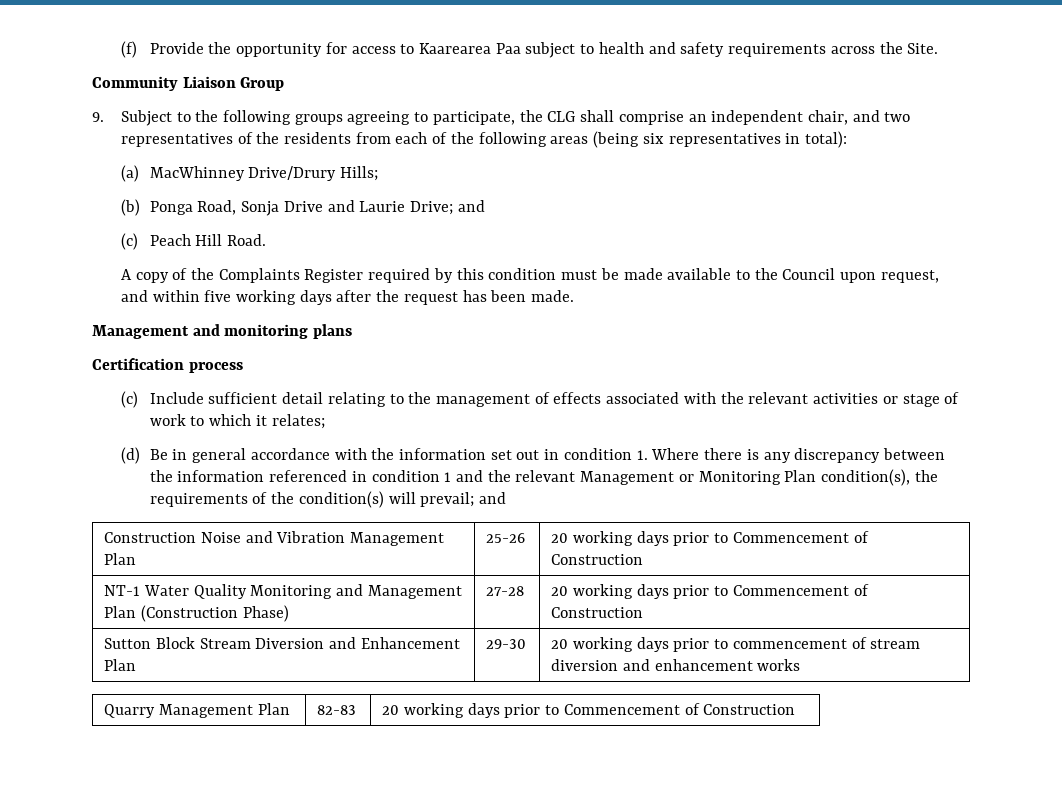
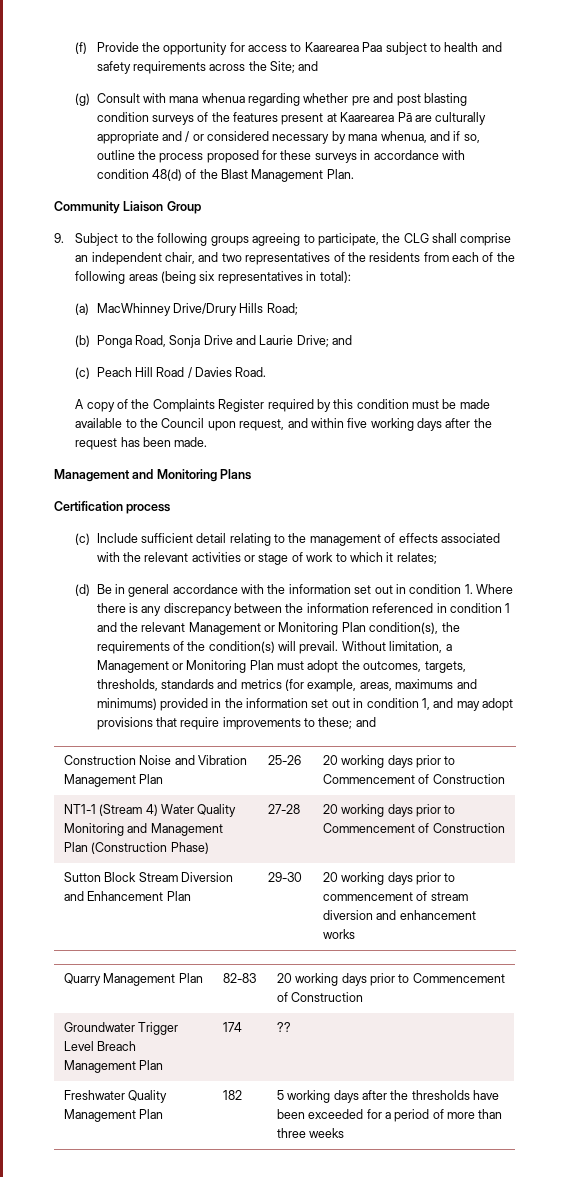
- (f) Provide the opportunity for access to Kaarearea Paa subject to health and safety requirements across the Site.
+ (f) Provide the opportunity for access to Kaarearea Paa subject to health and safety requirements across the Site; and
+ (g) Consult with mana whenua regarding whether pre and post blasting condition surveys of the features present at Kaarearea Pā are culturally appropriate and / or considered necessary by mana whenua, and if so, outline the process proposed for these surveys in accordance with condition 48(d) of the Blast Management Plan.
- (a) MacWhinney Drive/Drury Hills;
+ (a) MacWhinney Drive/Drury Hills Road;
- (c) Peach Hill Road.
+ (c) Peach Hill Road / Davies Road.
- Management and monitoring plans
+ Management and Monitoring Plans
- (d) Be in general accordance with the information set out in condition 1. Where there is any discrepancy between the information referenced in condition 1 and the relevant Management or Monitoring Plan condition(s), the requirements of the condition(s) will prevail; and
+ (d) Be in general accordance with the information set out in condition 1. Where there is any discrepancy between the information referenced in condition 1 and the relevant Management or Monitoring Plan condition(s), the requirements of the condition(s) will prevail. Without limitation, a Management or Monitoring Plan must adopt the outcomes, targets, thresholds, standards and metrics (for example, areas, maximums and minimums) provided in the information set out in condition 1, and may adopt provisions that require improvements to these; and
- NT-1 Water Quality Monitoring and Management Plan (Construction Phase) | 27-28 | 20 working days prior to Commencement of Construction
+ NT1-1 (Stream 4) Water Quality Monitoring and Management Plan (Construction Phase) | 27-28 | 20 working days prior to Commencement of Construction
+ Groundwater Trigger Level Breach Management Plan | 174 | ??
+ Freshwater Quality Management Plan | 182 | 5 working days after the thresholds have been exceeded for a period of more than three weeks

